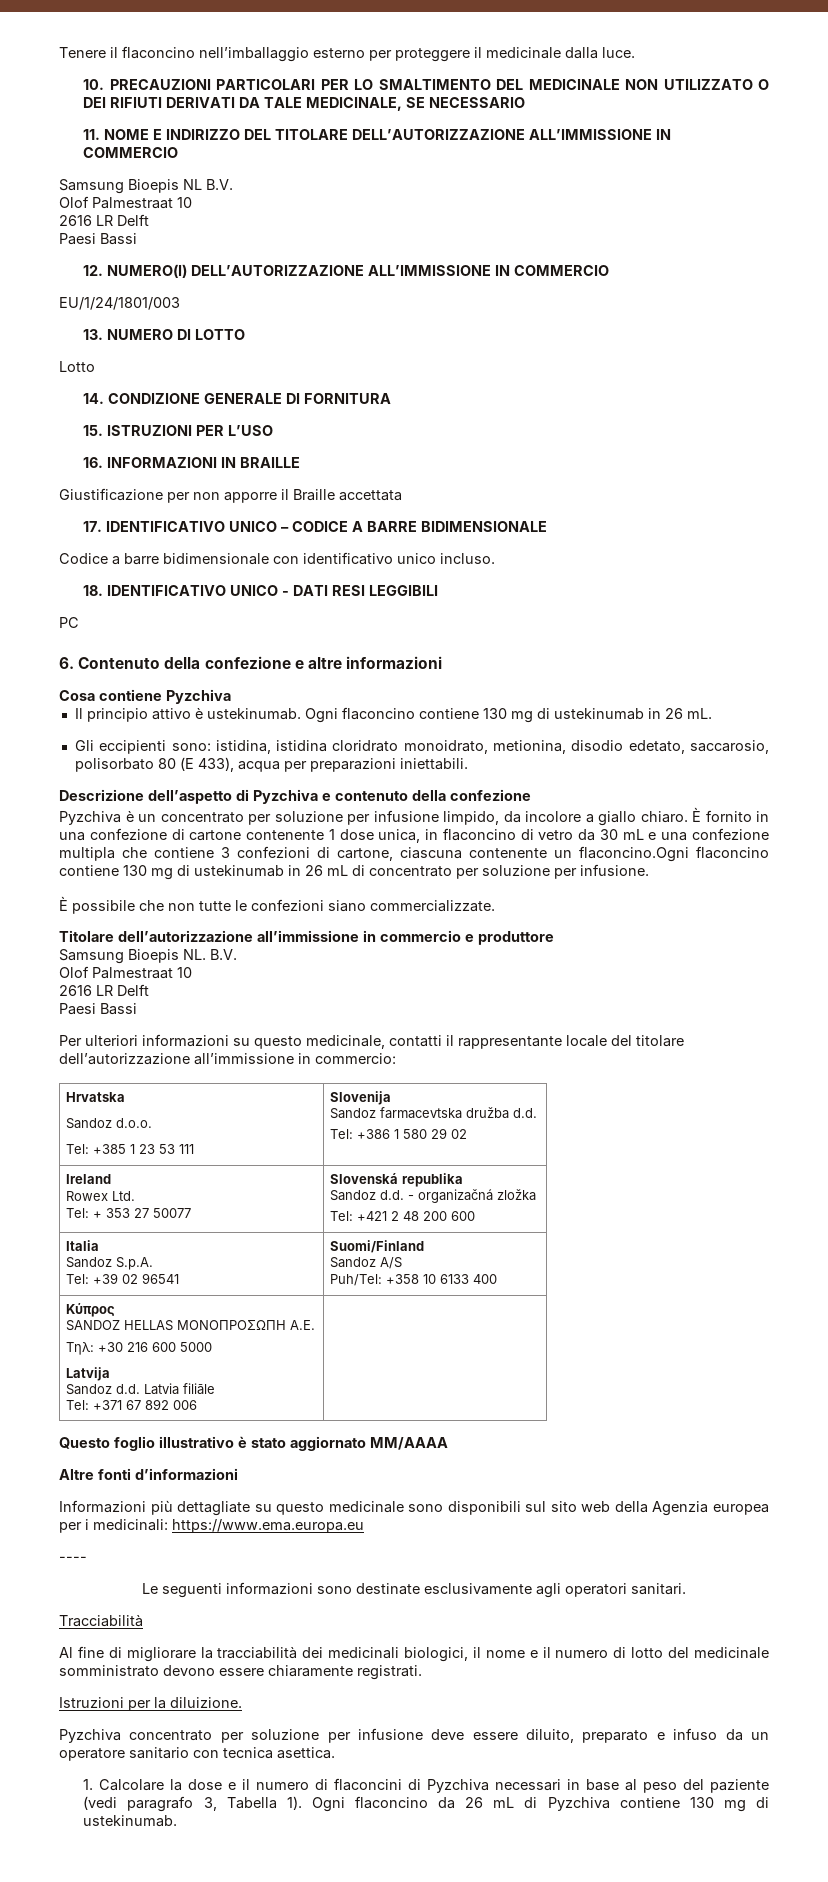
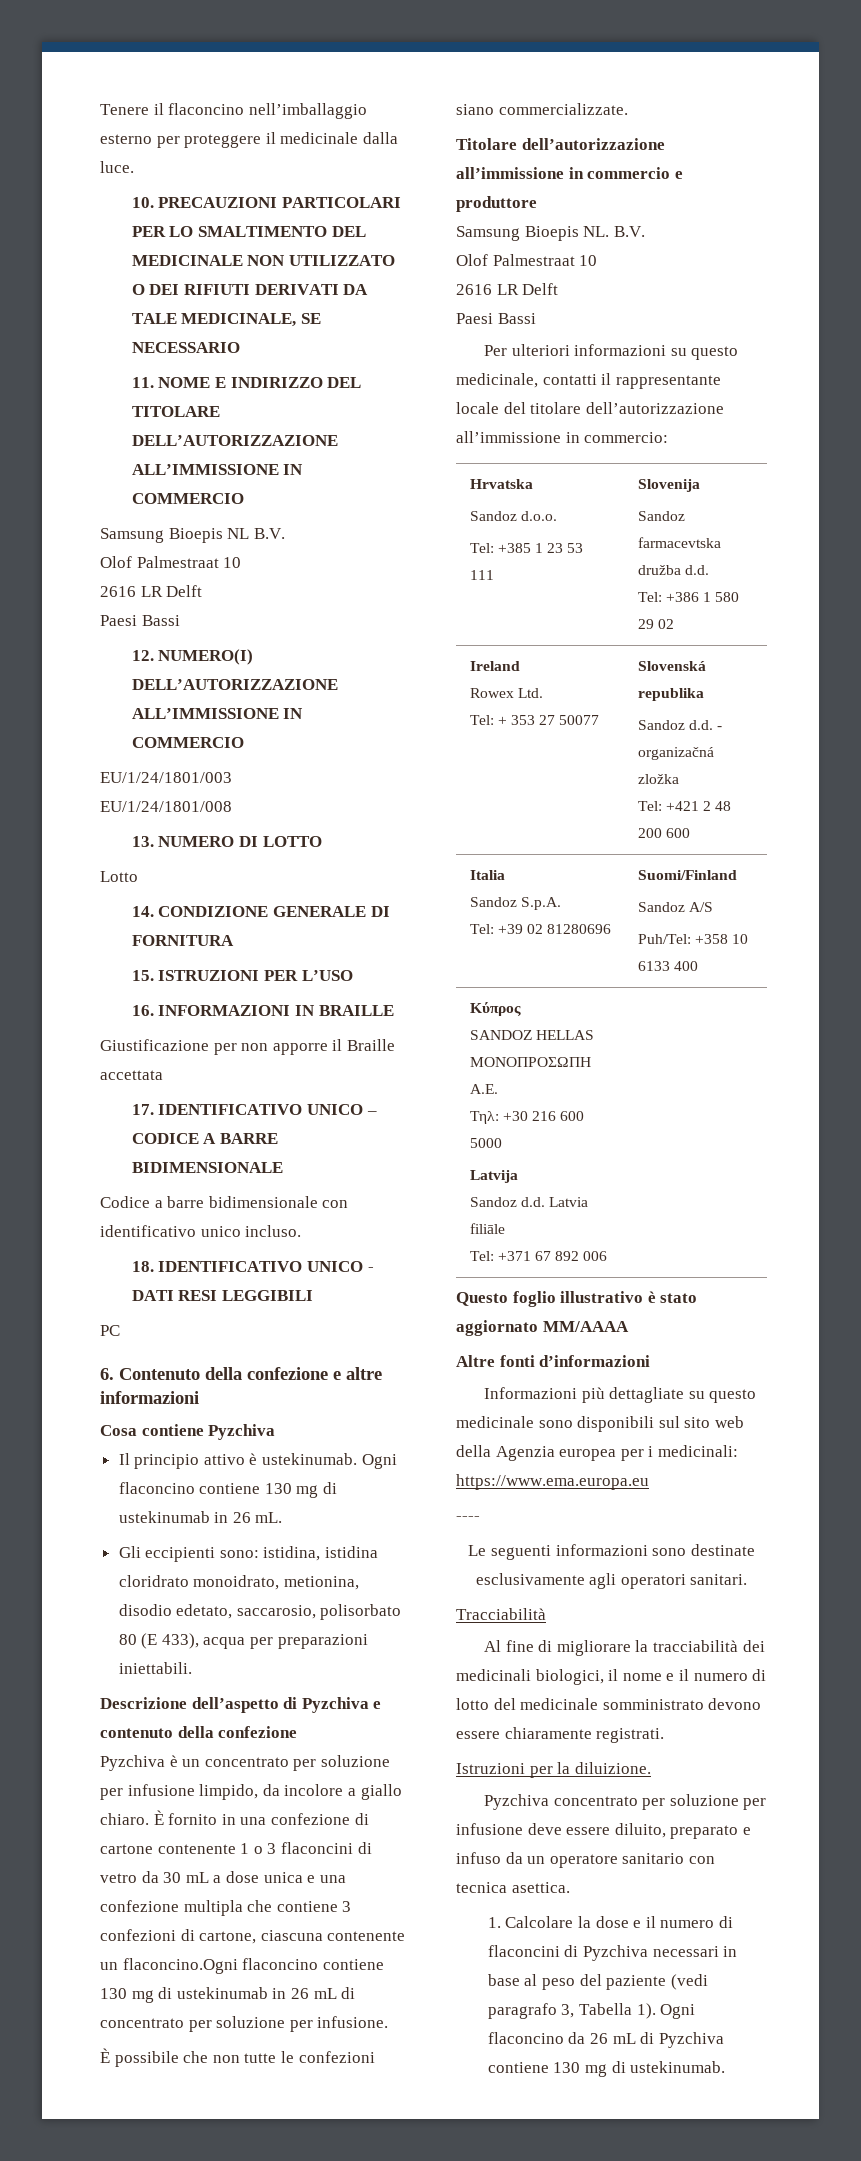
+ EU/1/24/1801/008
- È fornito in una confezione di cartone contenente 1 dose unica, in flaconcino di vetro da 30 mL e una confezione multipla che contiene 3 confezioni di cartone, ciascuna contenente un flaconcino.Ogni flaconcino contiene 130 mg di ustekinumab in 26 mL di concentrato per soluzione per infusione.
+ È fornito in una confezione di cartone contenente 1 o 3 flaconcini di vetro da 30 mL a dose unica e una confezione multipla che contiene 3 confezioni di cartone, ciascuna contenente un flaconcino.Ogni flaconcino contiene 130 mg di ustekinumab in 26 mL di concentrato per soluzione per infusione.
  Italia
  Sandoz S.p.A.
- Tel: +39 02 96541 | Suomi/Finland
+ Tel: +39 02 81280696 | Suomi/Finland

